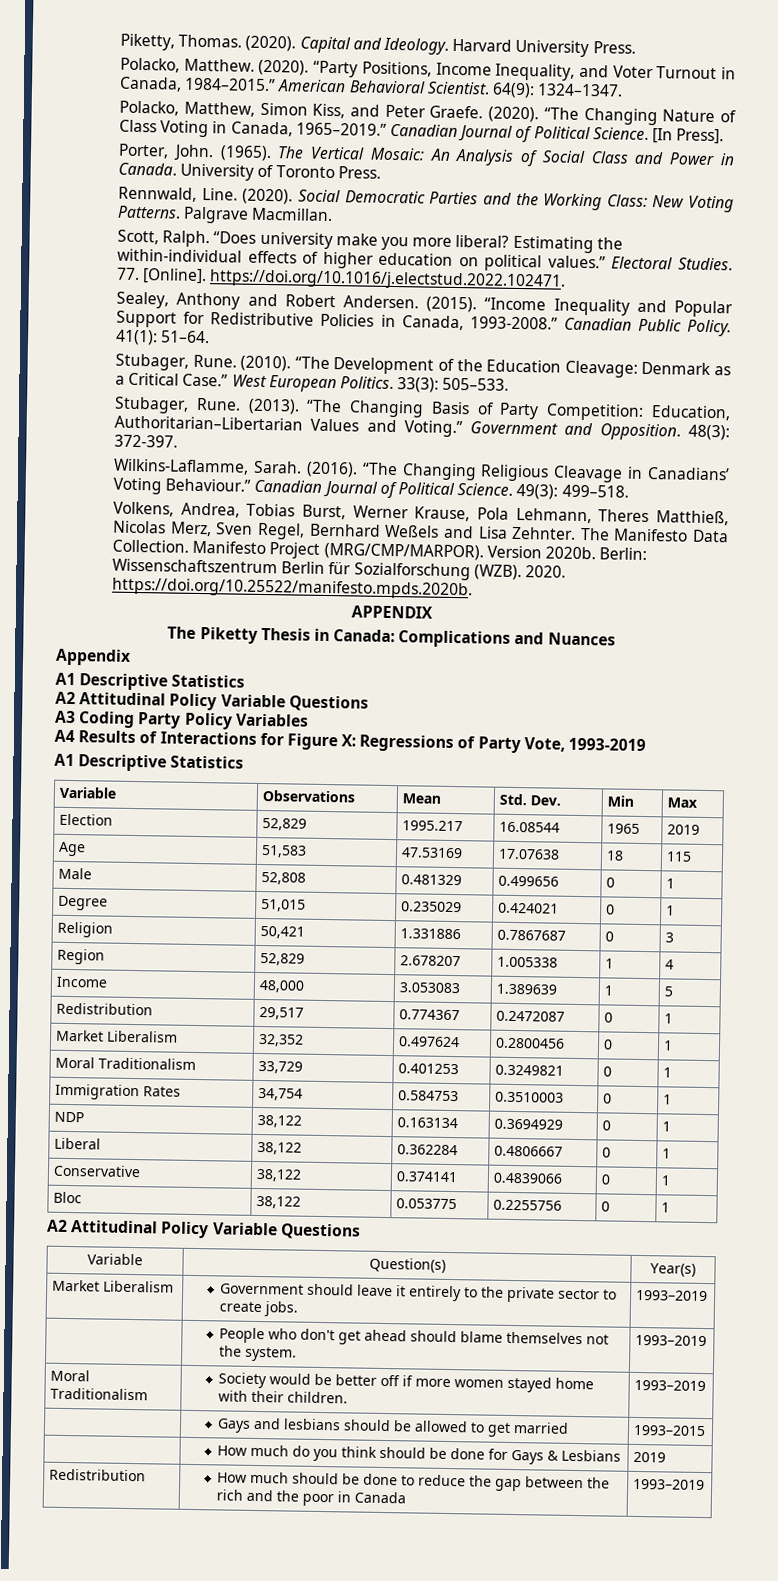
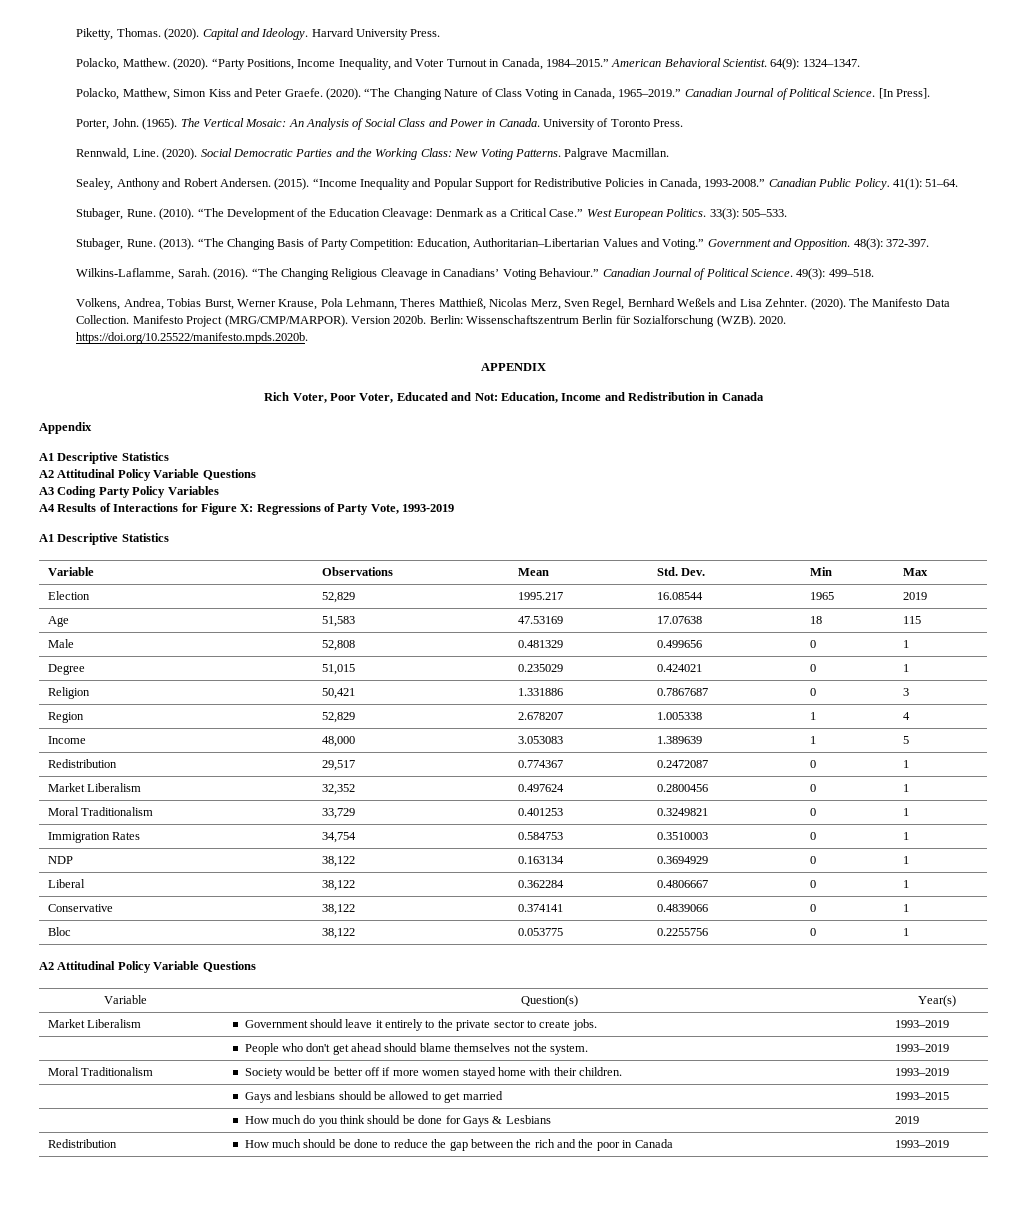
- Polacko, Matthew, Simon Kiss, and Peter Graefe.
+ Polacko, Matthew, Simon Kiss and Peter Graefe.
- Scott, Ralph. “Does university make you more liberal? Estimating the within-individual effects of higher education on political values.” Electoral Studies. 77. [Online]. https://doi.org/10.1016/j.electstud.2022.102471.
- Volkens, Andrea, Tobias Burst, Werner Krause, Pola Lehmann, Theres Matthieß, Nicolas Merz, Sven Regel, Bernhard Weßels and Lisa Zehnter.
+ Volkens, Andrea, Tobias Burst, Werner Krause, Pola Lehmann, Theres Matthieß, Nicolas Merz, Sven Regel, Bernhard Weßels and Lisa Zehnter. (2020).
- The Piketty Thesis in Canada: Complications and Nuances
+ Rich Voter, Poor Voter, Educated and Not: Education, Income and Redistribution in Canada

